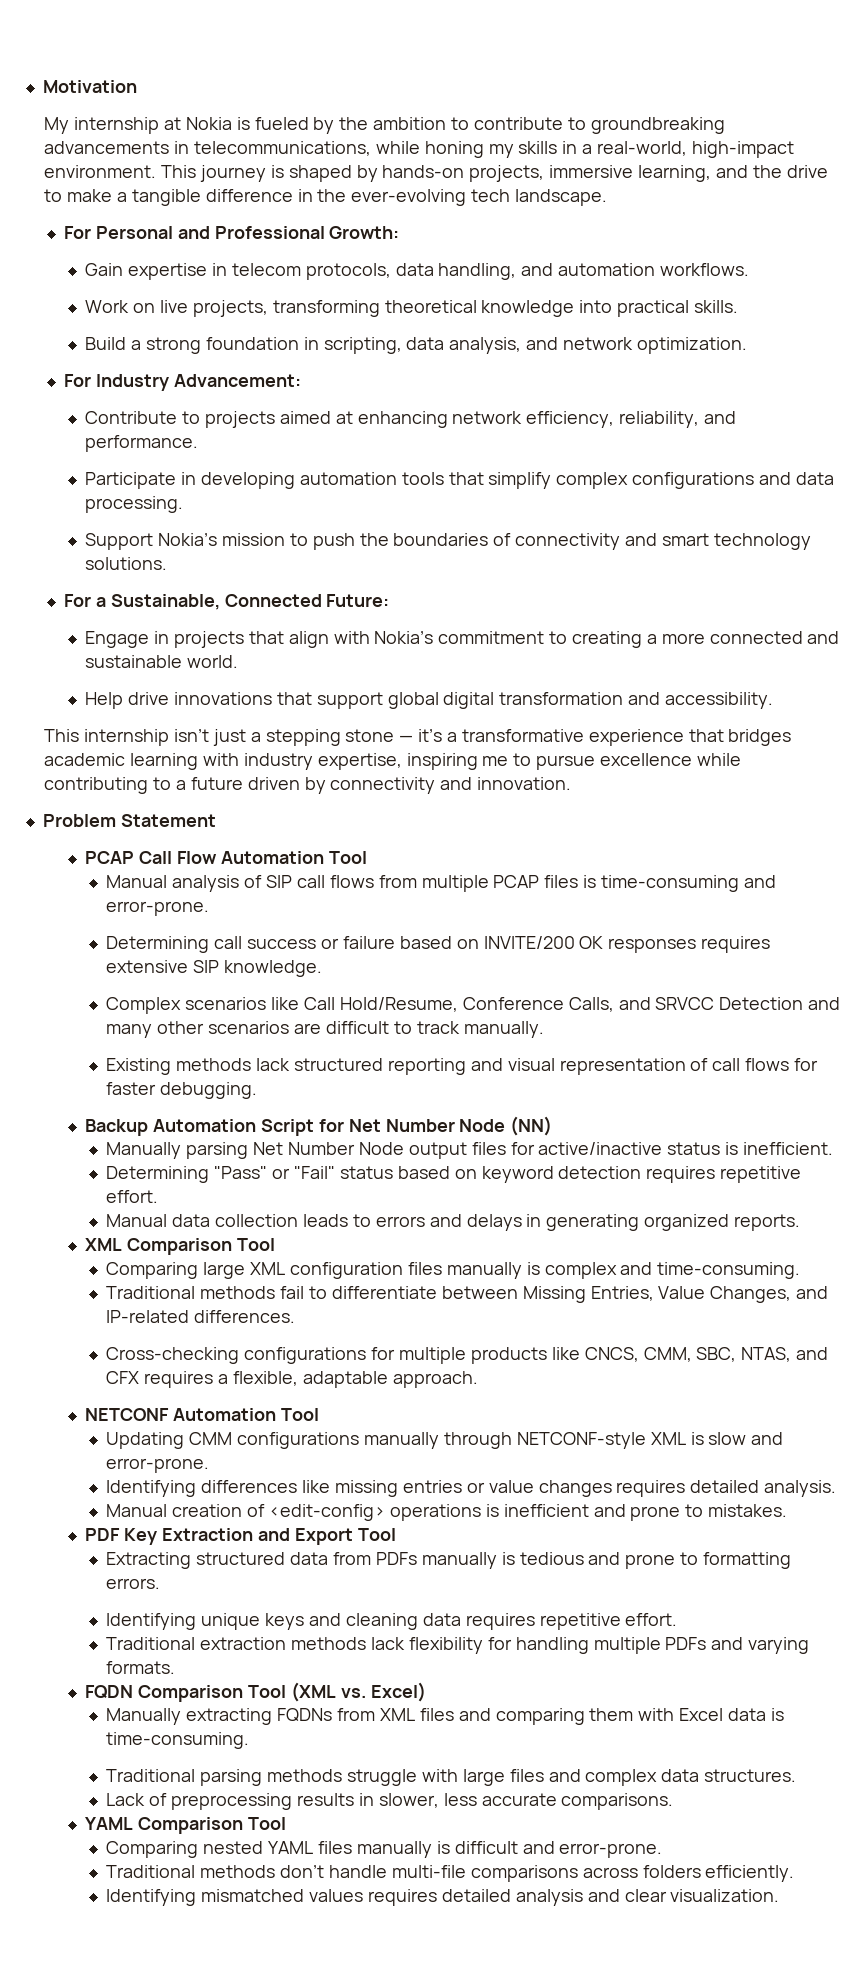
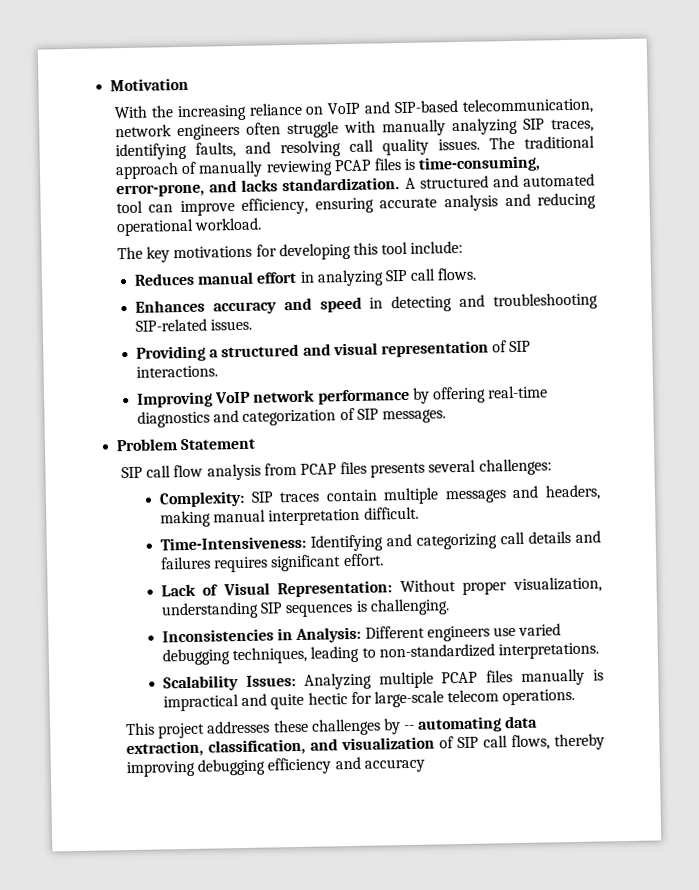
- My internship at Nokia is fueled by the ambition to contribute to groundbreaking advancements in telecommunications, while honing my skills in a real-world, high-impact environment. This journey is shaped by hands-on projects, immersive learning, and the drive to make a tangible difference in the ever-evolving tech landscape.
- For Personal and Professional Growth:
- Gain expertise in telecom protocols, data handling, and automation workflows.
- Work on live projects, transforming theoretical knowledge into practical skills.
- Build a strong foundation in scripting, data analysis, and network optimization.
- For Industry Advancement:
- Contribute to projects aimed at enhancing network efficiency, reliability, and performance.
- Participate in developing automation tools that simplify complex configurations and data processing.
- Support Nokia’s mission to push the boundaries of connectivity and smart technology solutions.
- For a Sustainable, Connected Future:
- Engage in projects that align with Nokia’s commitment to creating a more connected and sustainable world.
- Help drive innovations that support global digital transformation and accessibility.
- This internship isn’t just a stepping stone — it’s a transformative experience that bridges academic learning with industry expertise, inspiring me to pursue excellence while contributing to a future driven by connectivity and innovation.
+ With the increasing reliance on VoIP and SIP-based telecommunication, network engineers often struggle with manually analyzing SIP traces, identifying faults, and resolving call quality issues. The traditional approach of manually reviewing PCAP files is time-consuming, error-prone, and lacks standardization. A structured and automated tool can improve efficiency, ensuring accurate analysis and reducing operational workload.
+ The key motivations for developing this tool include:
+ Reduces manual effort in analyzing SIP call flows.
+ Enhances accuracy and speed in detecting and troubleshooting SIP-related issues.
+ Providing a structured and visual representation of SIP interactions.
+ Improving VoIP network performance by offering real-time diagnostics and categorization of SIP messages.
  Problem Statement
- PCAP Call Flow Automation Tool
- Manual analysis of SIP call flows from multiple PCAP files is time-consuming and error-prone.
- Determining call success or failure based on INVITE/200 OK responses requires extensive SIP knowledge.
- Complex scenarios like Call Hold/Resume, Conference Calls, and SRVCC Detection and many other scenarios are difficult to track manually.
- Existing methods lack structured reporting and visual representation of call flows for faster debugging.
- Backup Automation Script for Net Number Node (NN)
- Manually parsing Net Number Node output files for active/inactive status is inefficient.
- Determining "Pass" or "Fail" status based on keyword detection requires repetitive effort.
- Manual data collection leads to errors and delays in generating organized reports.
- XML Comparison Tool
- Comparing large XML configuration files manually is complex and time-consuming.
- Traditional methods fail to differentiate between Missing Entries, Value Changes, and IP-related differences.
- Cross-checking configurations for multiple products like CNCS, CMM, SBC, NTAS, and CFX requires a flexible, adaptable approach.
- NETCONF Automation Tool
- Updating CMM configurations manually through NETCONF-style XML is slow and error-prone.
- Identifying differences like missing entries or value changes requires detailed analysis.
- Manual creation of <edit-config> operations is inefficient and prone to mistakes.
- PDF Key Extraction and Export Tool
- Extracting structured data from PDFs manually is tedious and prone to formatting errors.
- Identifying unique keys and cleaning data requires repetitive effort.
- Traditional extraction methods lack flexibility for handling multiple PDFs and varying formats.
- FQDN Comparison Tool (XML vs. Excel)
- Manually extracting FQDNs from XML files and comparing them with Excel data is time-consuming.
- Traditional parsing methods struggle with large files and complex data structures.
- Lack of preprocessing results in slower, less accurate comparisons.
- YAML Comparison Tool
- Comparing nested YAML files manually is difficult and error-prone.
- Traditional methods don’t handle multi-file comparisons across folders efficiently.
- Identifying mismatched values requires detailed analysis and clear visualization.
+ SIP call flow analysis from PCAP files presents several challenges:
+ Complexity: SIP traces contain multiple messages and headers, making manual interpretation difficult.
+ Time-Intensiveness: Identifying and categorizing call details and failures requires significant effort.
+ Lack of Visual Representation: Without proper visualization, understanding SIP sequences is challenging.
+ Inconsistencies in Analysis: Different engineers use varied debugging techniques, leading to non-standardized interpretations.
+ Scalability Issues: Analyzing multiple PCAP files manually is impractical and quite hectic for large-scale telecom operations.
+ This project addresses these challenges by -- automating data extraction, classification, and visualization of SIP call flows, thereby improving debugging efficiency and accuracy

